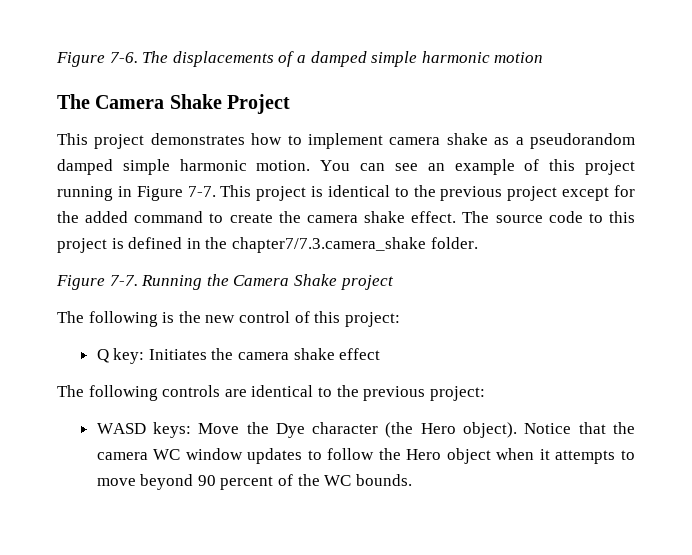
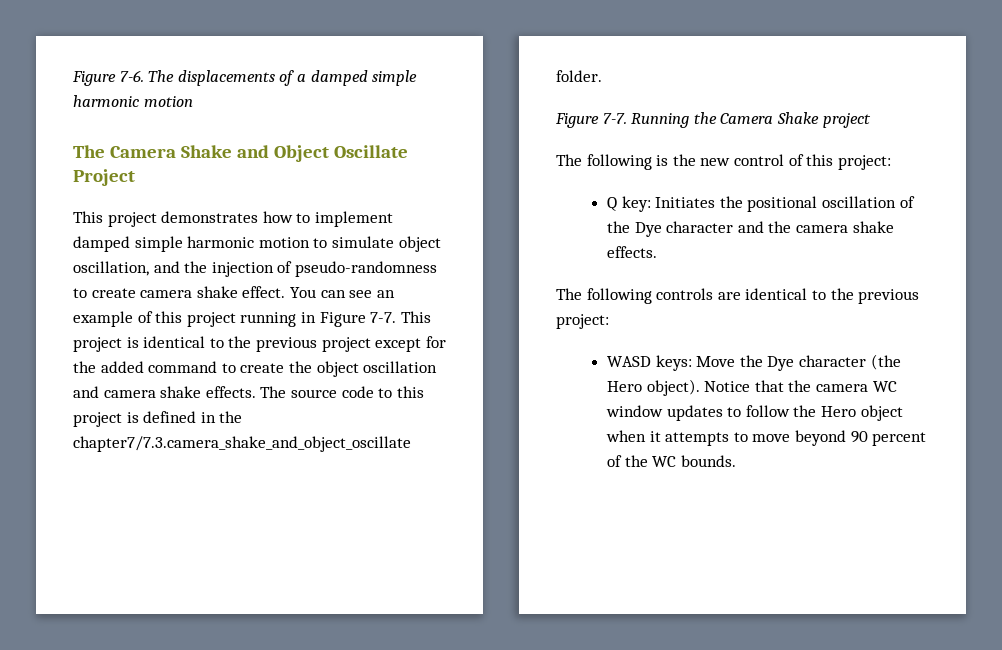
- The Camera Shake Project
+ The Camera Shake and Object Oscillate Project
- This project demonstrates how to implement camera shake as a pseudorandom damped simple harmonic motion.
+ This project demonstrates how to implement damped simple harmonic motion to simulate object oscillation, and the injection of pseudo-randomness to create camera shake effect.
- This project is identical to the previous project except for the added command to create the camera shake effect.
+ This project is identical to the previous project except for the added command to create the object oscillation and camera shake effects.
- The source code to this project is defined in the chapter7/7.3.camera_shake folder.
+ The source code to this project is defined in the chapter7/7.3.camera_shake_and_object_oscillate folder.
- Q key: Initiates the camera shake effect
+ Q key: Initiates the positional oscillation of the Dye character and the camera shake effects.

